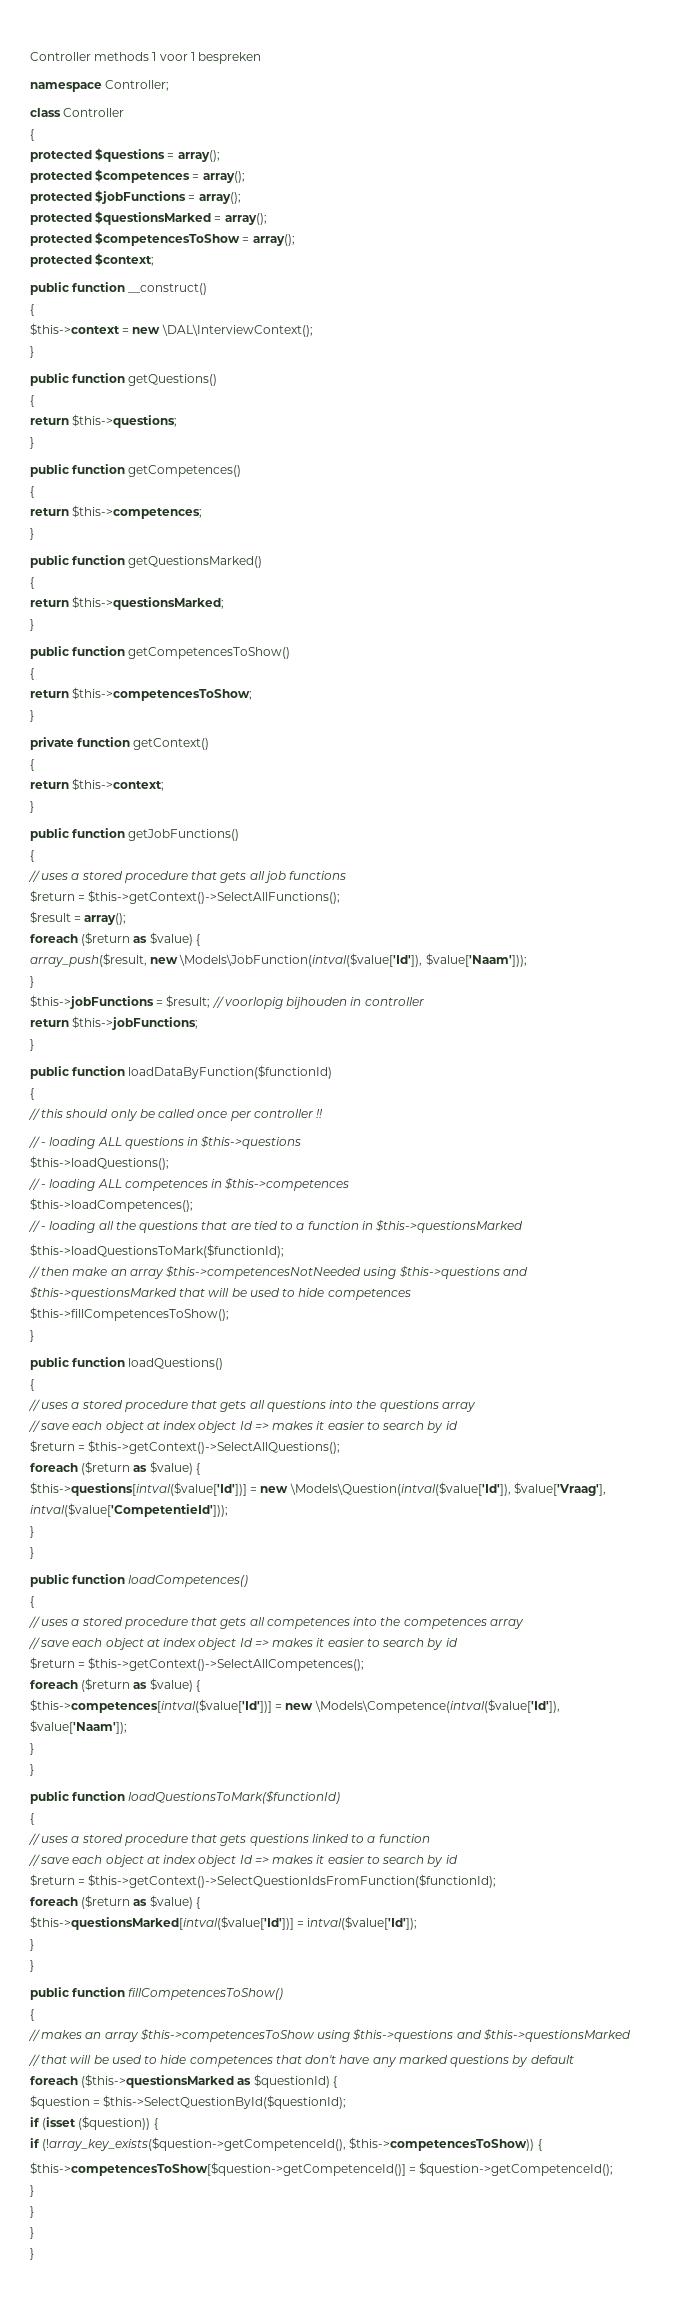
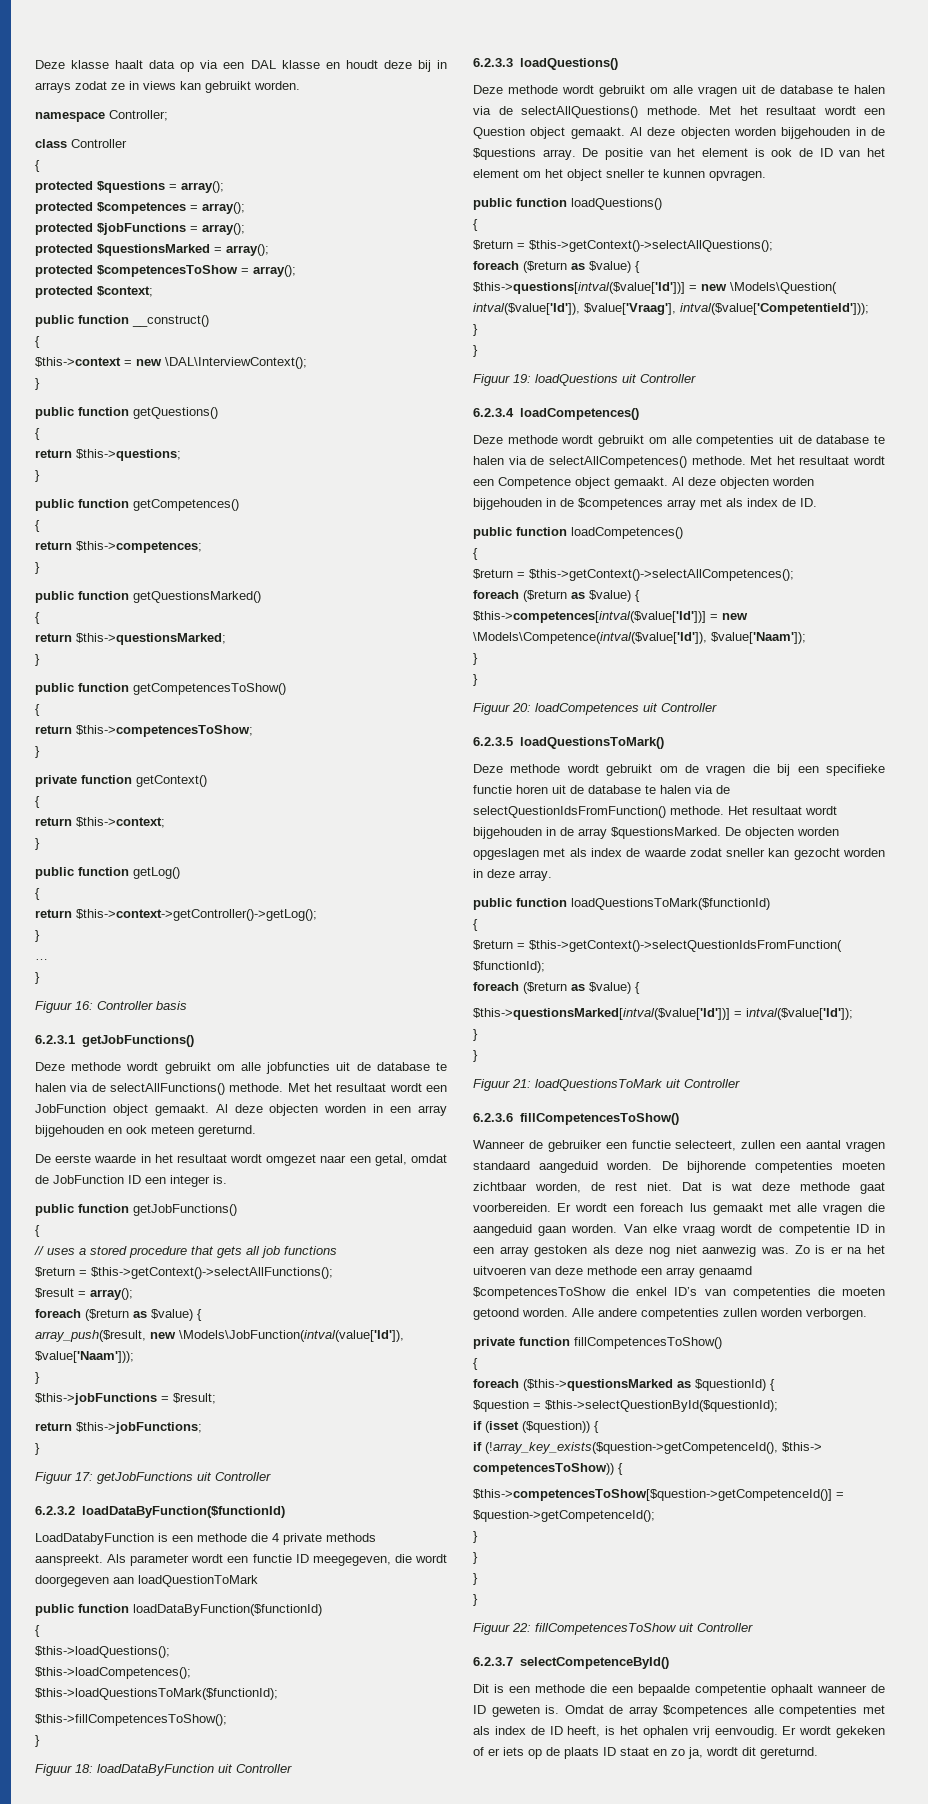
- Controller methods 1 voor 1 bespreken
+ Deze klasse haalt data op via een DAL klasse en houdt deze bij in arrays zodat ze in views kan gebruikt worden.
+ public function getLog()
+ {
+ return $this->context->getController()->getLog();
+ }
+ …
+ }
+ Figuur 16: Controller basis
+ 6.2.3.1 getJobFunctions()
+ Deze methode wordt gebruikt om alle jobfuncties uit de database te halen via de selectAllFunctions() methode. Met het resultaat wordt een JobFunction object gemaakt. Al deze objecten worden in een array bijgehouden en ook meteen gereturnd.
+ De eerste waarde in het resultaat wordt omgezet naar een getal, omdat de JobFunction ID een integer is.
- $return = $this->getContext()->SelectAllFunctions();
+ $return = $this->getContext()->selectAllFunctions();
- array_push($result, new \Models\JobFunction(intval($value['Id']), $value['Naam']));
+ array_push($result, new \Models\JobFunction(intval(value['Id']), $value['Naam']));
- $this->jobFunctions = $result; // voorlopig bijhouden in controller
+ $this->jobFunctions = $result;
  return $this->jobFunctions;
  }
+ Figuur 17: getJobFunctions uit Controller
+ 6.2.3.2 loadDataByFunction($functionId)
+ LoadDatabyFunction is een methode die 4 private methods aanspreekt. Als parameter wordt een functie ID meegegeven, die wordt doorgegeven aan loadQuestionToMark
  public function loadDataByFunction($functionId)
  {
- // this should only be called once per controller !!
- // - loading ALL questions in $this->questions
  $this->loadQuestions();
- // - loading ALL competences in $this->competences
  $this->loadCompetences();
- // - loading all the questions that are tied to a function in $this->questionsMarked
  $this->loadQuestionsToMark($functionId);
- // then make an array $this->competencesNotNeeded using $this->questions and $this->questionsMarked that will be used to hide competences
  $this->fillCompetencesToShow();
  }
+ Figuur 18: loadDataByFunction uit Controller
+ 6.2.3.3 loadQuestions()
+ Deze methode wordt gebruikt om alle vragen uit de database te halen via de selectAllQuestions() methode. Met het resultaat wordt een Question object gemaakt. Al deze objecten worden bijgehouden in de $questions array. De positie van het element is ook de ID van het element om het object sneller te kunnen opvragen.
  public function loadQuestions()
  {
- // uses a stored procedure that gets all questions into the questions array
- // save each object at index object Id => makes it easier to search by id
- $return = $this->getContext()->SelectAllQuestions();
+ $return = $this->getContext()->selectAllQuestions();
- $this->questions[intval($value['Id'])] = new \Models\Question(intval($value['Id']), $value['Vraag'], intval($value['CompetentieId']));
+ $this->questions[intval($value['Id'])] = new \Models\Question( intval($value['Id']), $value['Vraag'], intval($value['CompetentieId']));
+ Figuur 19: loadQuestions uit Controller
+ 6.2.3.4 loadCompetences()
+ Deze methode wordt gebruikt om alle competenties uit de database te halen via de selectAllCompetences() methode. Met het resultaat wordt een Competence object gemaakt. Al deze objecten worden bijgehouden in de $competences array met als index de ID.
  public function loadCompetences()
  {
- // uses a stored procedure that gets all competences into the competences array
- // save each object at index object Id => makes it easier to search by id
- $return = $this->getContext()->SelectAllCompetences();
+ $return = $this->getContext()->selectAllCompetences();
+ Figuur 20: loadCompetences uit Controller
+ 6.2.3.5 loadQuestionsToMark()
+ Deze methode wordt gebruikt om de vragen die bij een specifieke functie horen uit de database te halen via de selectQuestionIdsFromFunction() methode. Het resultaat wordt bijgehouden in de array $questionsMarked. De objecten worden opgeslagen met als index de waarde zodat sneller kan gezocht worden in deze array.
  public function loadQuestionsToMark($functionId)
  {
- // uses a stored procedure that gets questions linked to a function
- // save each object at index object Id => makes it easier to search by id
- $return = $this->getContext()->SelectQuestionIdsFromFunction($functionId);
+ $return = $this->getContext()->selectQuestionIdsFromFunction( $functionId);
- public function fillCompetencesToShow()
+ Figuur 21: loadQuestionsToMark uit Controller
+ 6.2.3.6 fillCompetencesToShow()
+ Wanneer de gebruiker een functie selecteert, zullen een aantal vragen standaard aangeduid worden. De bijhorende competenties moeten zichtbaar worden, de rest niet. Dat is wat deze methode gaat voorbereiden. Er wordt een foreach lus gemaakt met alle vragen die aangeduid gaan worden. Van elke vraag wordt de competentie ID in een array gestoken als deze nog niet aanwezig was. Zo is er na het uitvoeren van deze methode een array genaamd $competencesToShow die enkel ID’s van competenties die moeten getoond worden. Alle andere competenties zullen worden verborgen.
+ private function fillCompetencesToShow()
  {
- // makes an array $this->competencesToShow using $this->questions and $this->questionsMarked
- // that will be used to hide competences that don't have any marked questions by default
- $question = $this->SelectQuestionById($questionId);
+ $question = $this->selectQuestionById($questionId);
- if (!array_key_exists($question->getCompetenceId(), $this->competencesToShow)) {
+ if (!array_key_exists($question->getCompetenceId(), $this-> competencesToShow)) {
+ Figuur 22: fillCompetencesToShow uit Controller
+ 6.2.3.7 selectCompetenceById()
+ Dit is een methode die een bepaalde competentie ophaalt wanneer de ID geweten is. Omdat de array $competences alle competenties met als index de ID heeft, is het ophalen vrij eenvoudig. Er wordt gekeken of er iets op de plaats ID staat en zo ja, wordt dit gereturnd.

